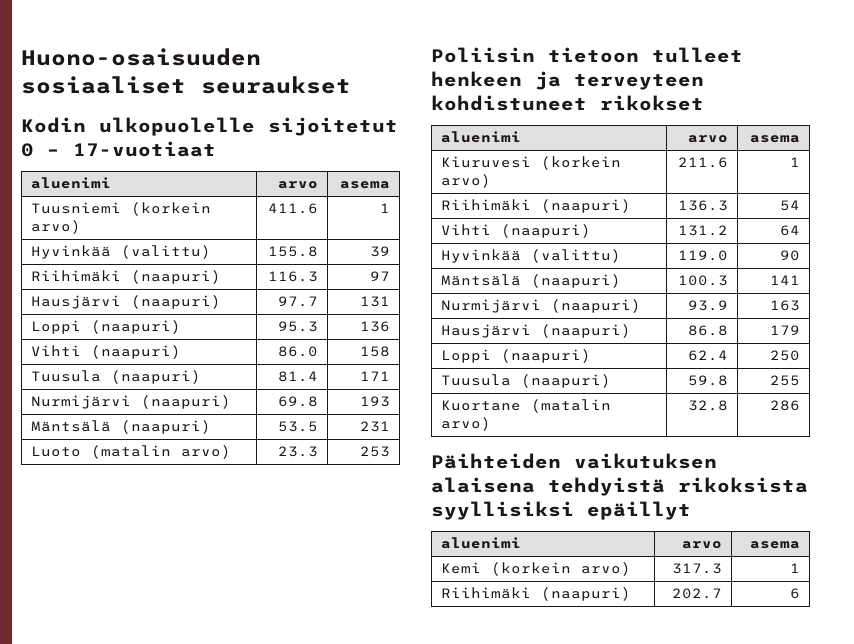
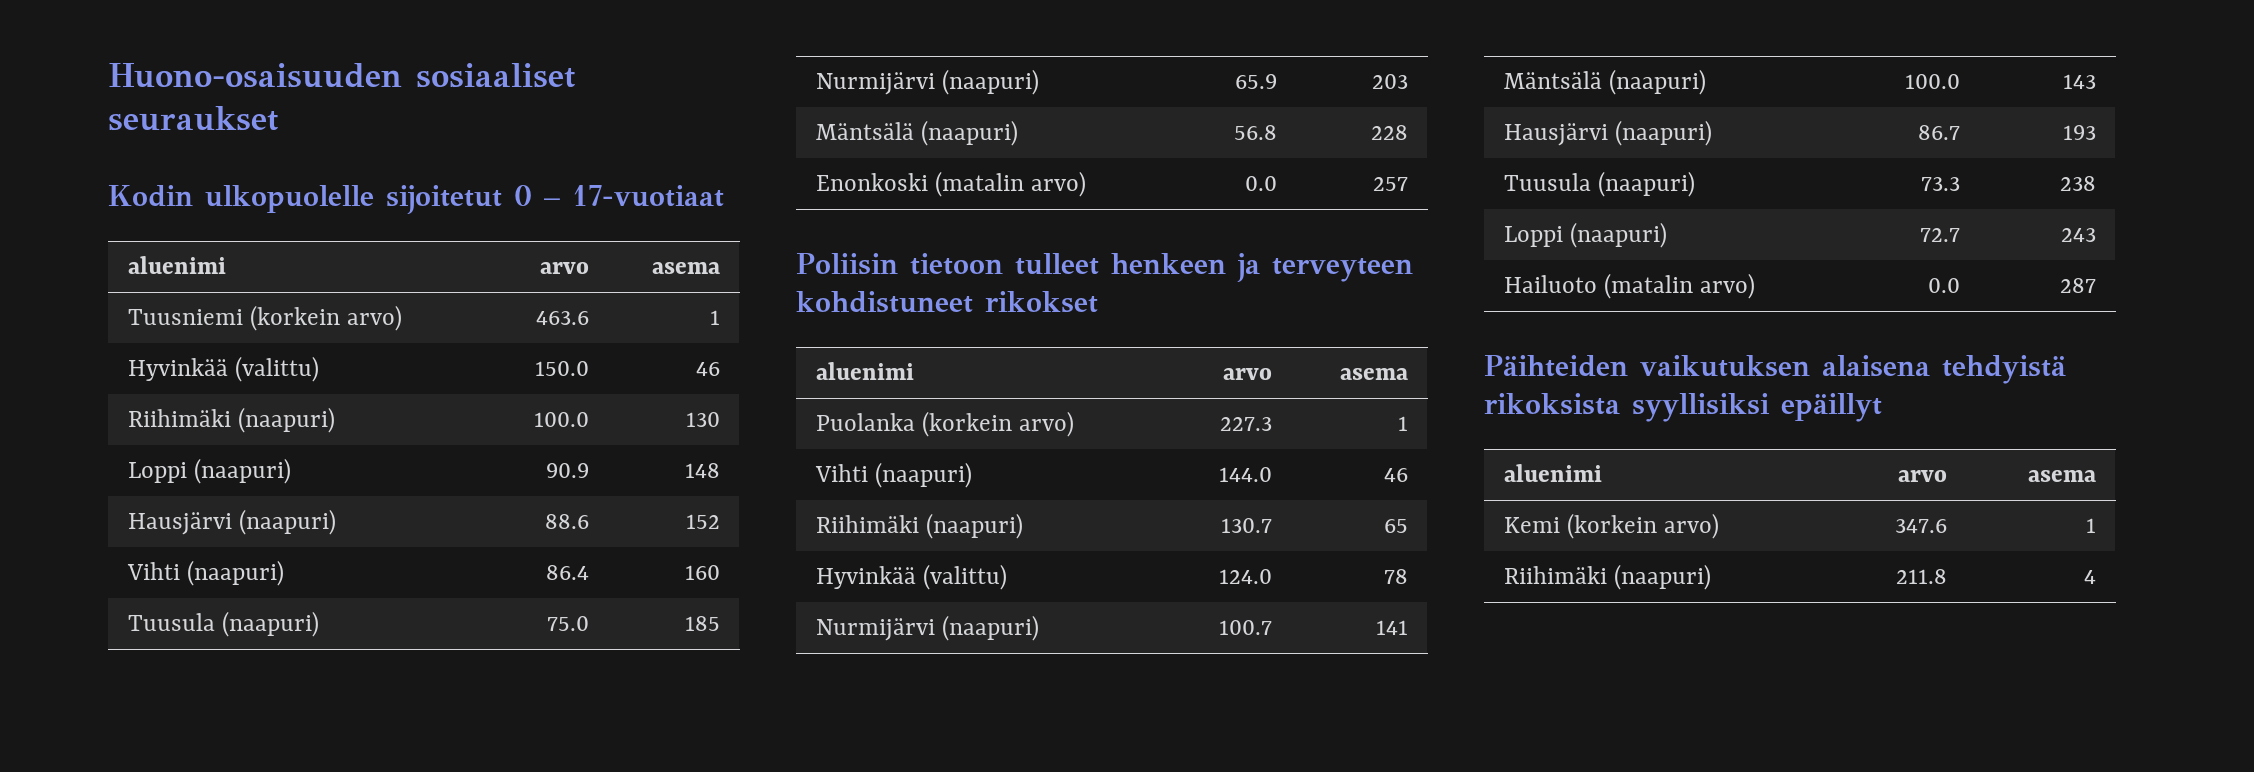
- Tuusniemi (korkein arvo) | 411.6 | 1
+ Tuusniemi (korkein arvo) | 463.6 | 1
- Hyvinkää (valittu) | 155.8 | 39
- Riihimäki (naapuri) | 116.3 | 97
- Hausjärvi (naapuri) | 97.7 | 131
- Loppi (naapuri) | 95.3 | 136
- Vihti (naapuri) | 86.0 | 158
- Tuusula (naapuri) | 81.4 | 171
- Nurmijärvi (naapuri) | 69.8 | 193
- Mäntsälä (naapuri) | 53.5 | 231
- Luoto (matalin arvo) | 23.3 | 253
+ Hyvinkää (valittu) | 150.0 | 46
+ Riihimäki (naapuri) | 100.0 | 130
+ Loppi (naapuri) | 90.9 | 148
+ Hausjärvi (naapuri) | 88.6 | 152
+ Vihti (naapuri) | 86.4 | 160
+ Tuusula (naapuri) | 75.0 | 185
+ Nurmijärvi (naapuri) | 65.9 | 203
+ Mäntsälä (naapuri) | 56.8 | 228
+ Enonkoski (matalin arvo) | 0.0 | 257
- Kiuruvesi (korkein arvo) | 211.6 | 1
- Riihimäki (naapuri) | 136.3 | 54
- Vihti (naapuri) | 131.2 | 64
- Hyvinkää (valittu) | 119.0 | 90
- Mäntsälä (naapuri) | 100.3 | 141
- Nurmijärvi (naapuri) | 93.9 | 163
- Hausjärvi (naapuri) | 86.8 | 179
- Loppi (naapuri) | 62.4 | 250
- Tuusula (naapuri) | 59.8 | 255
- Kuortane (matalin arvo) | 32.8 | 286
+ Puolanka (korkein arvo) | 227.3 | 1
+ Vihti (naapuri) | 144.0 | 46
+ Riihimäki (naapuri) | 130.7 | 65
+ Hyvinkää (valittu) | 124.0 | 78
+ Nurmijärvi (naapuri) | 100.7 | 141
+ Mäntsälä (naapuri) | 100.0 | 143
+ Hausjärvi (naapuri) | 86.7 | 193
+ Tuusula (naapuri) | 73.3 | 238
+ Loppi (naapuri) | 72.7 | 243
+ Hailuoto (matalin arvo) | 0.0 | 287
- Kemi (korkein arvo) | 317.3 | 1
- Riihimäki (naapuri) | 202.7 | 6
+ Kemi (korkein arvo) | 347.6 | 1
+ Riihimäki (naapuri) | 211.8 | 4

